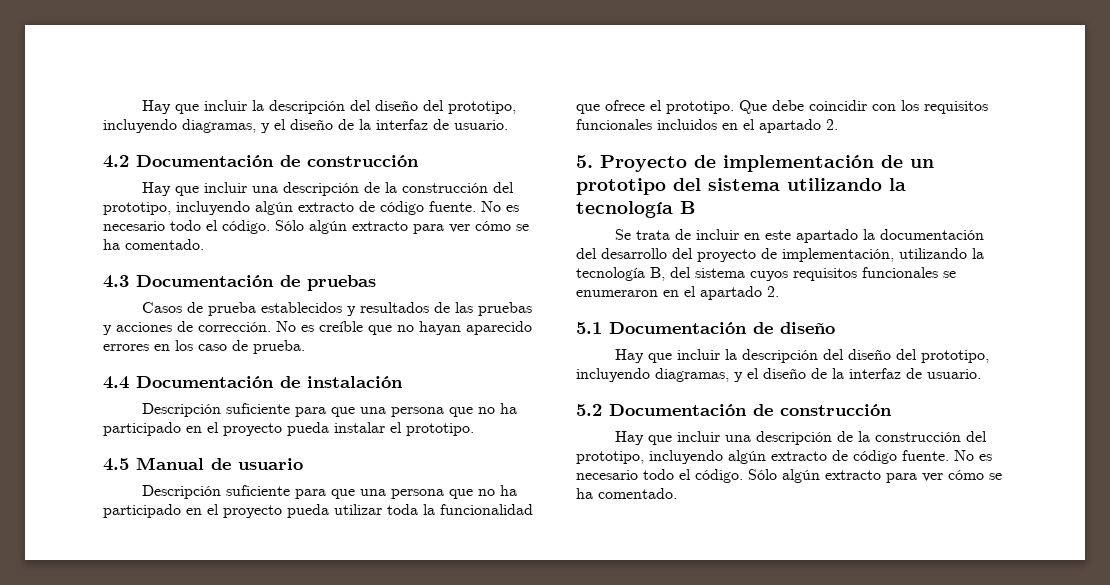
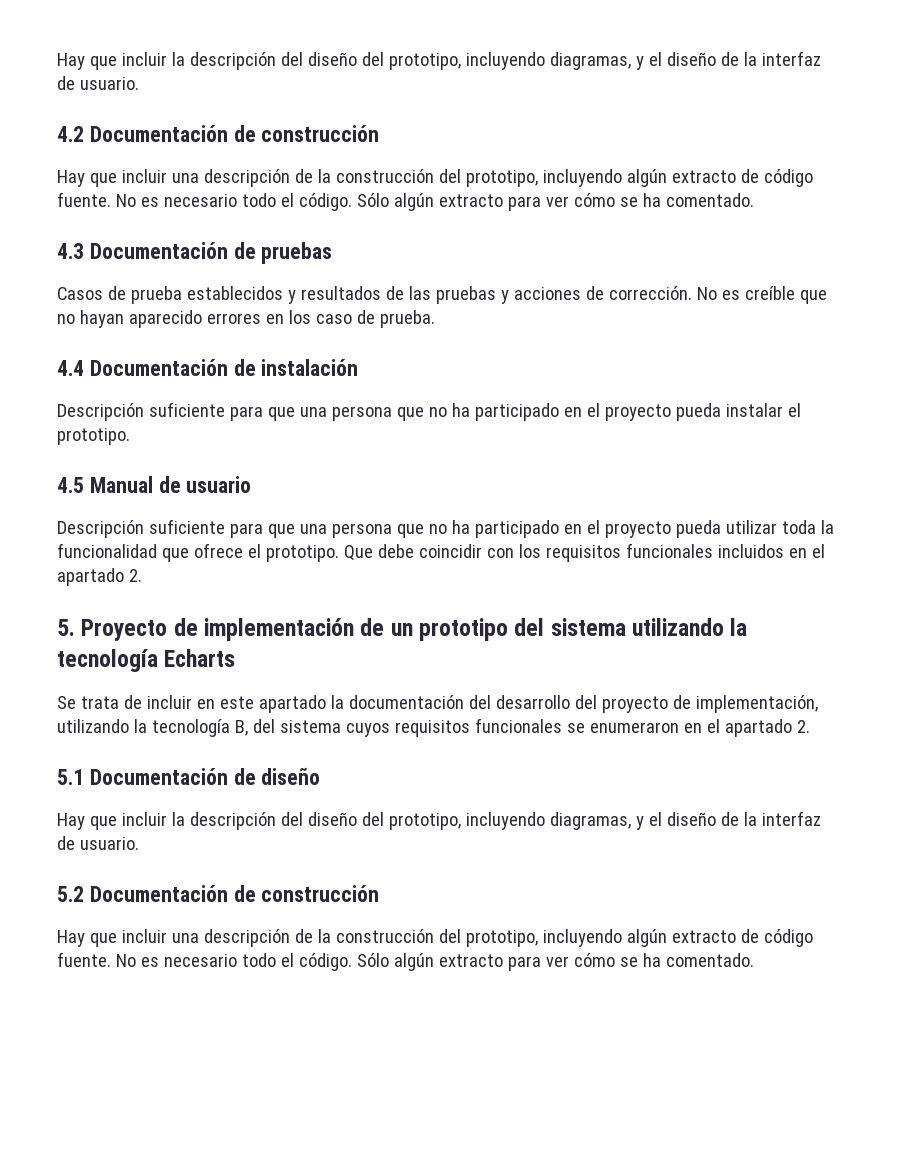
- 5. Proyecto de implementación de un prototipo del sistema utilizando la tecnología B
+ 5. Proyecto de implementación de un prototipo del sistema utilizando la tecnología Echarts

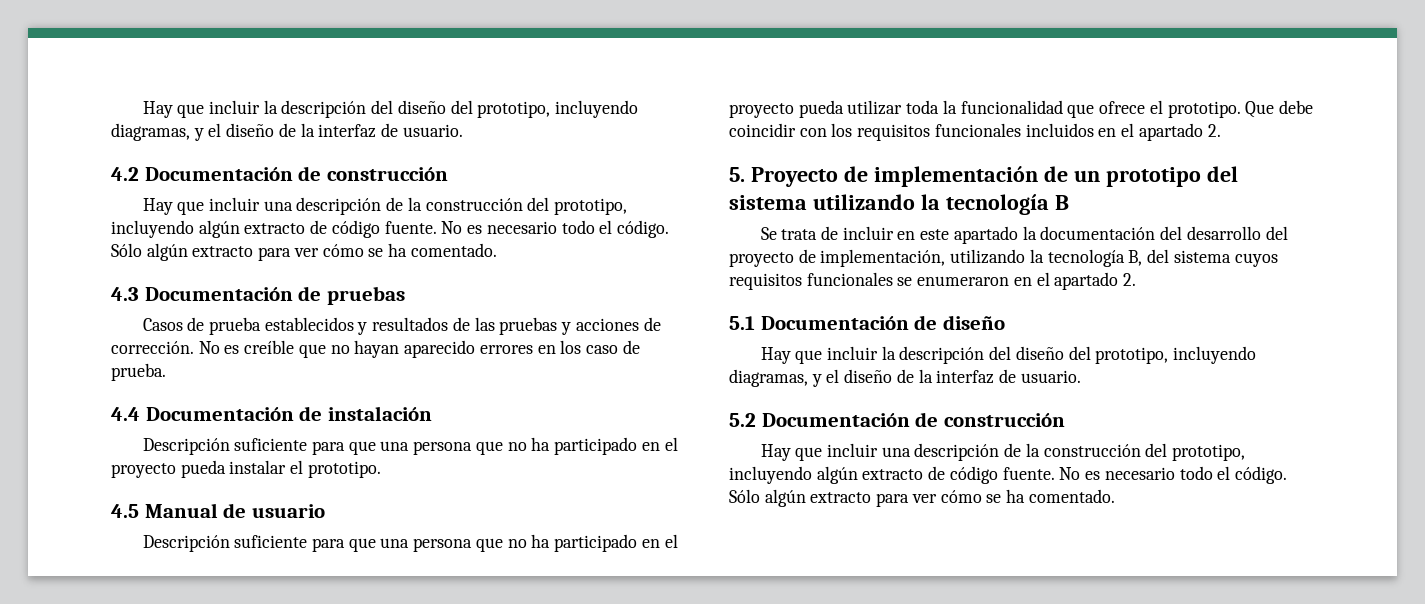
- 5. Proyecto de implementación de un prototipo del sistema utilizando la tecnología Echarts
+ 5. Proyecto de implementación de un prototipo del sistema utilizando la tecnología B

